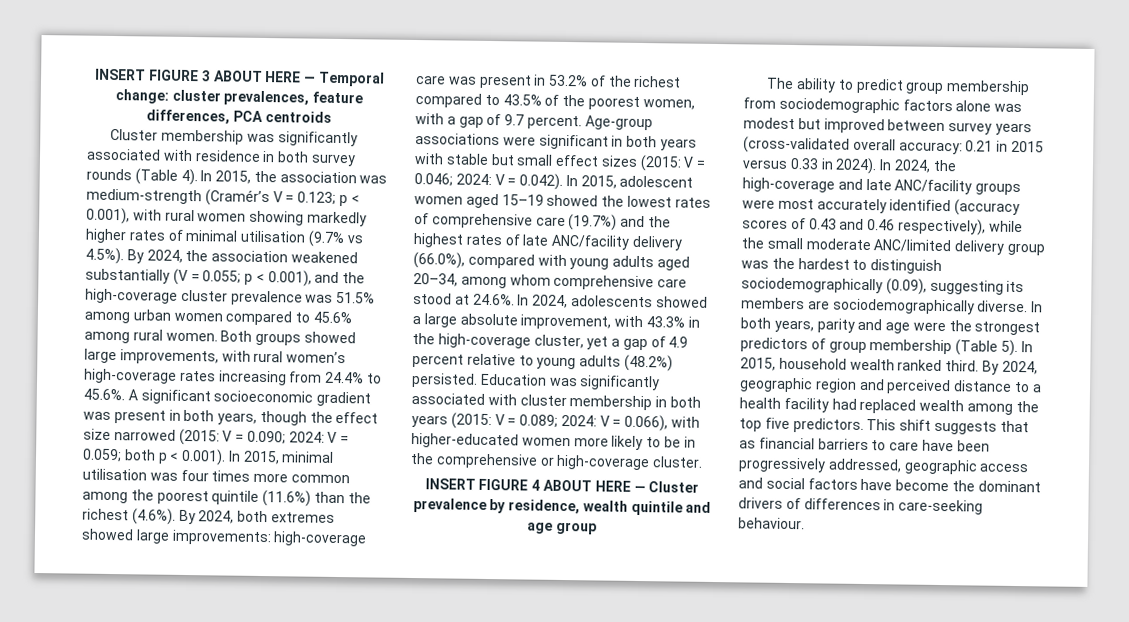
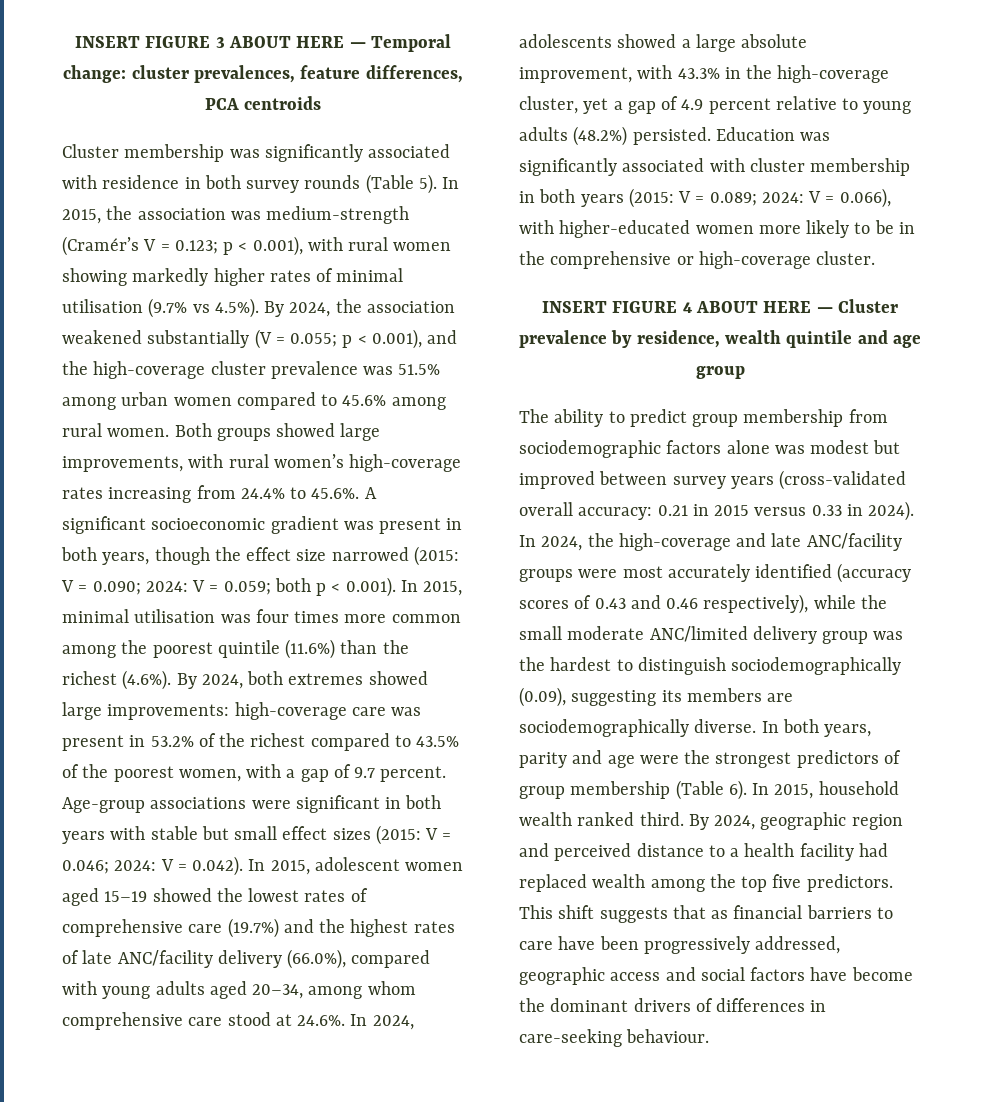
- Cluster membership was significantly associated with residence in both survey rounds (Table 4).
+ Cluster membership was significantly associated with residence in both survey rounds (Table 5).
- In both years, parity and age were the strongest predictors of group membership (Table 5).
+ In both years, parity and age were the strongest predictors of group membership (Table 6).

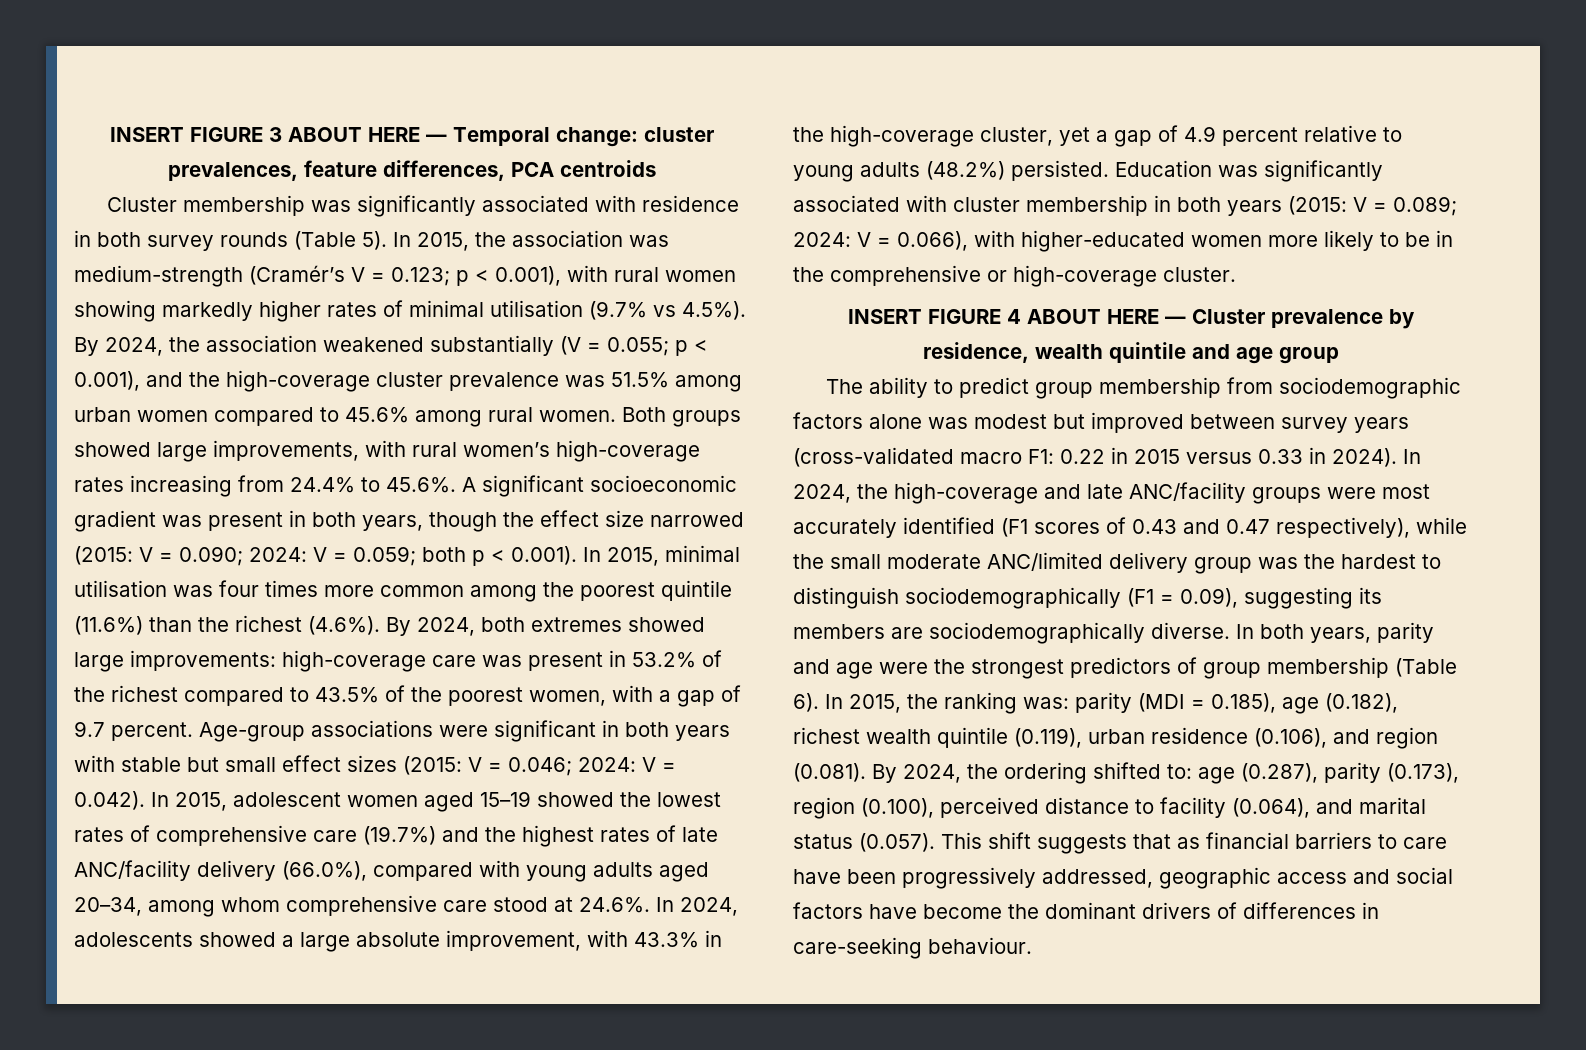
- The ability to predict group membership from sociodemographic factors alone was modest but improved between survey years (cross-validated overall accuracy: 0.21 in 2015 versus 0.33 in 2024).
+ The ability to predict group membership from sociodemographic factors alone was modest but improved between survey years (cross-validated macro F1: 0.22 in 2015 versus 0.33 in 2024).
- In 2024, the high-coverage and late ANC/facility groups were most accurately identified (accuracy scores of 0.43 and 0.46 respectively), while the small moderate ANC/limited delivery group was the hardest to distinguish sociodemographically (0.09), suggesting its members are sociodemographically diverse.
+ In 2024, the high-coverage and late ANC/facility groups were most accurately identified (F1 scores of 0.43 and 0.47 respectively), while the small moderate ANC/limited delivery group was the hardest to distinguish sociodemographically (F1 = 0.09), suggesting its members are sociodemographically diverse.
- In 2015, household wealth ranked third. By 2024, geographic region and perceived distance to a health facility had replaced wealth among the top five predictors. This shift suggests that as financial barriers to care have been progressively addressed, geographic access and social factors have become the dominant drivers of differences in care-seeking behaviour.
+ In 2015, the ranking was: parity (MDI = 0.185), age (0.182), richest wealth quintile (0.119), urban residence (0.106), and region (0.081). By 2024, the ordering shifted to: age (0.287), parity (0.173), region (0.100), perceived distance to facility (0.064), and marital status (0.057). This shift suggests that as financial barriers to care have been progressively addressed, geographic access and social factors have become the dominant drivers of differences in care-seeking behaviour.

